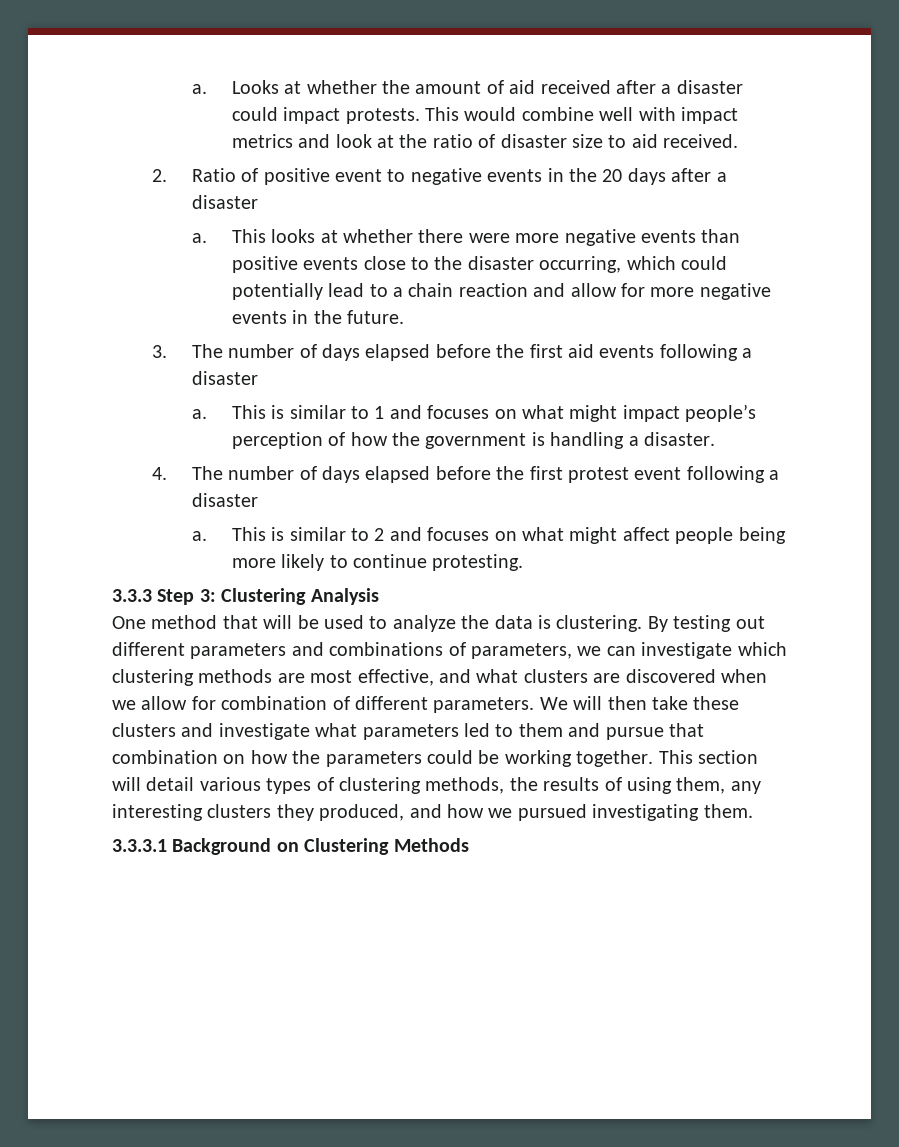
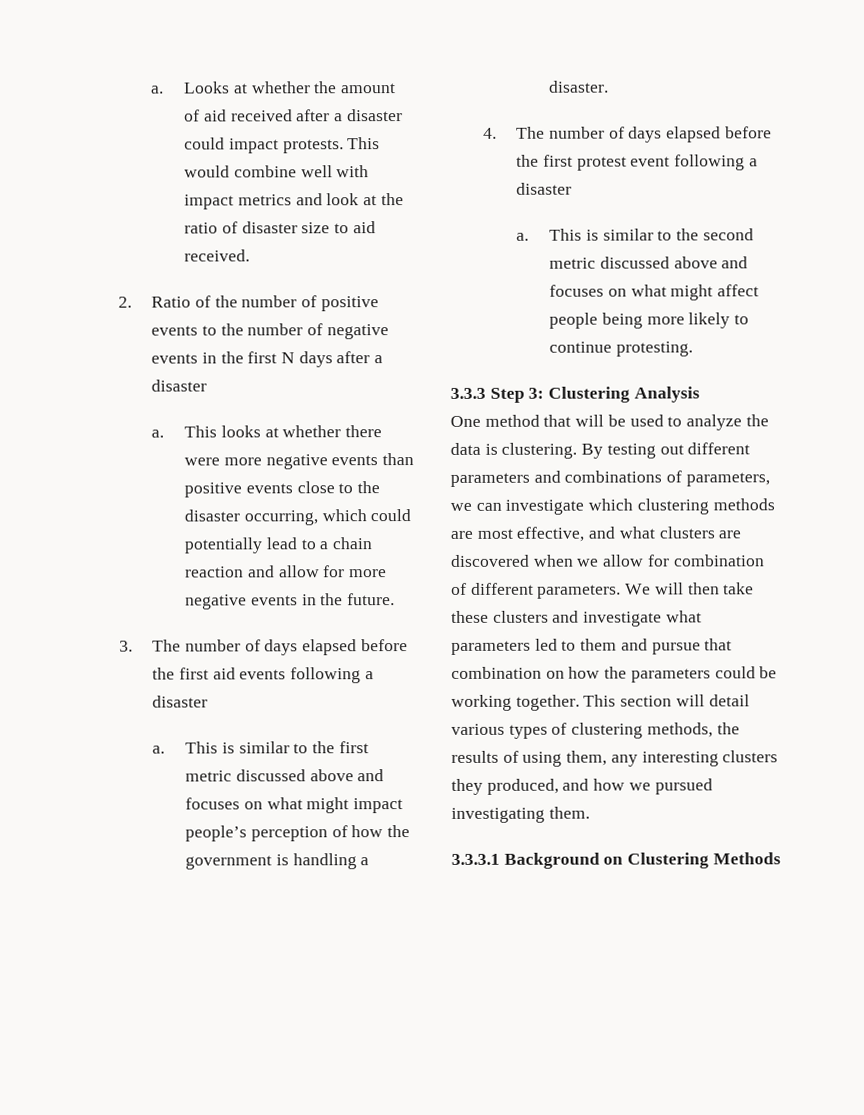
- 2. Ratio of positive event to negative events in the 20 days after a disaster
+ 2. Ratio of the number of positive events to the number of negative events in the first N days after a disaster
- This is similar to 1 and focuses on what might impact people’s perception of how the government is handling a disaster.
+ This is similar to the first metric discussed above and focuses on what might impact people’s perception of how the government is handling a disaster.
- This is similar to 2 and focuses on what might affect people being more likely to continue protesting.
+ This is similar to the second metric discussed above and focuses on what might affect people being more likely to continue protesting.

